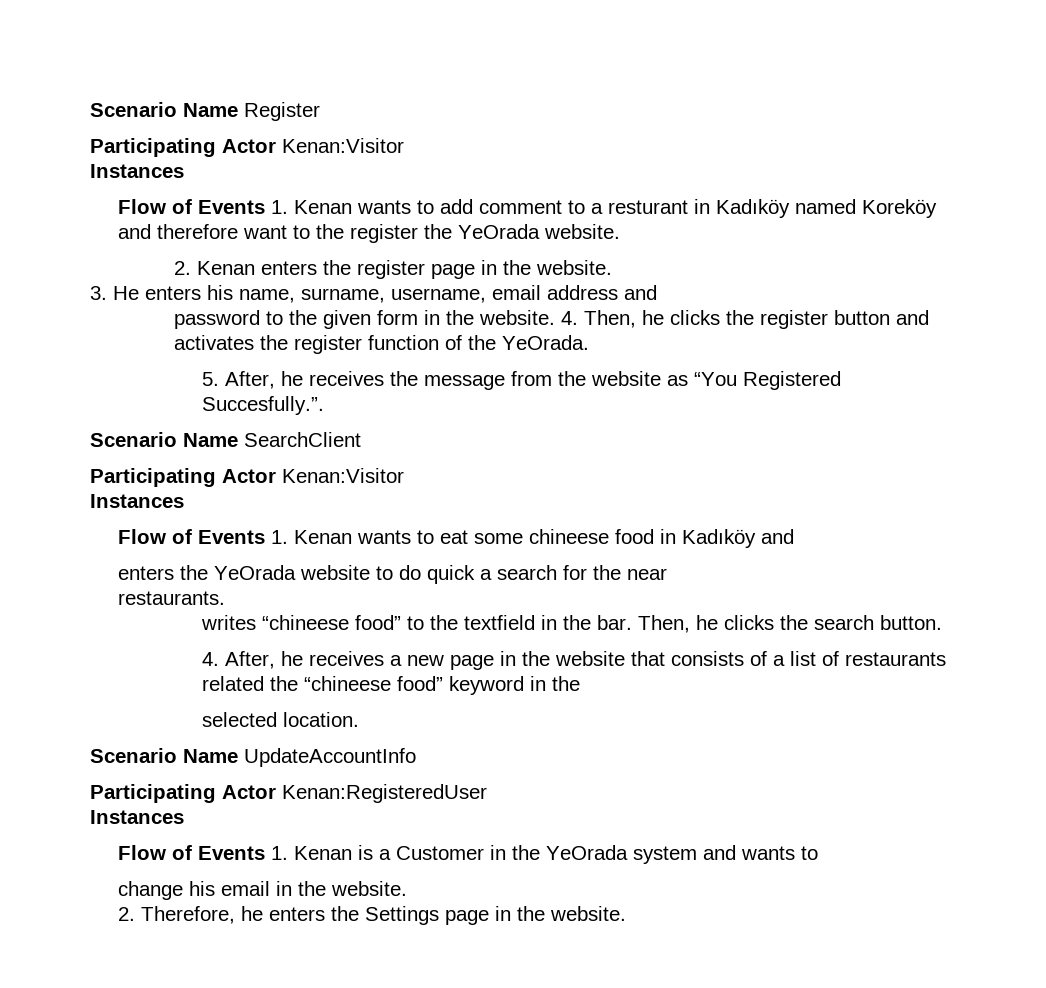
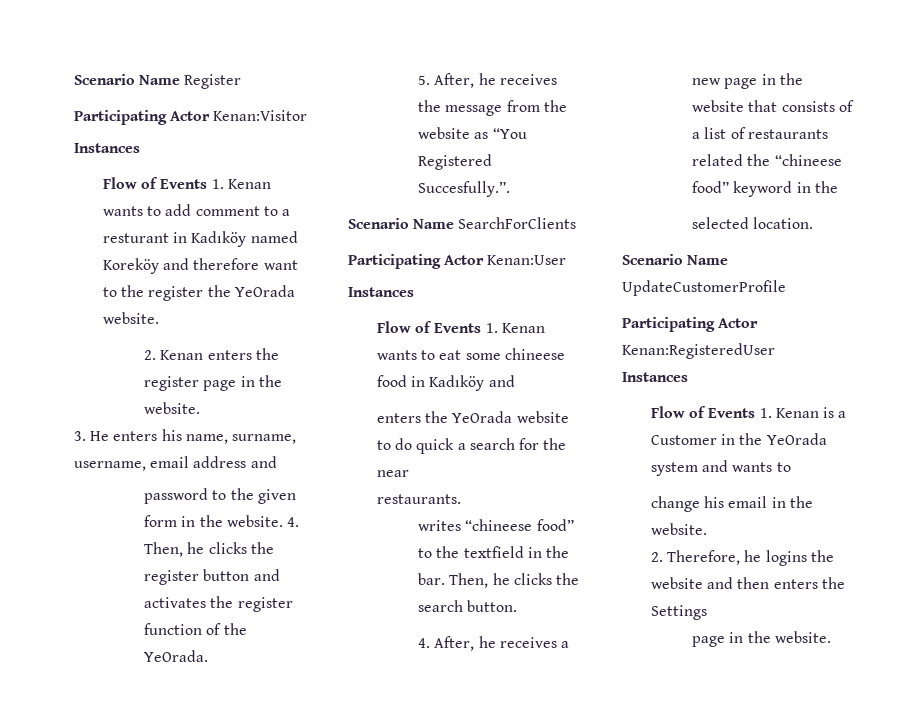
- Scenario Name SearchClient
- Participating Actor Kenan:Visitor
+ Scenario Name SearchForClients
+ Participating Actor Kenan:User
- Scenario Name UpdateAccountInfo
+ Scenario Name UpdateCustomerProfile
- 2. Therefore, he enters the Settings page in the website.
+ 2. Therefore, he logins the website and then enters the Settings
+ page in the website.

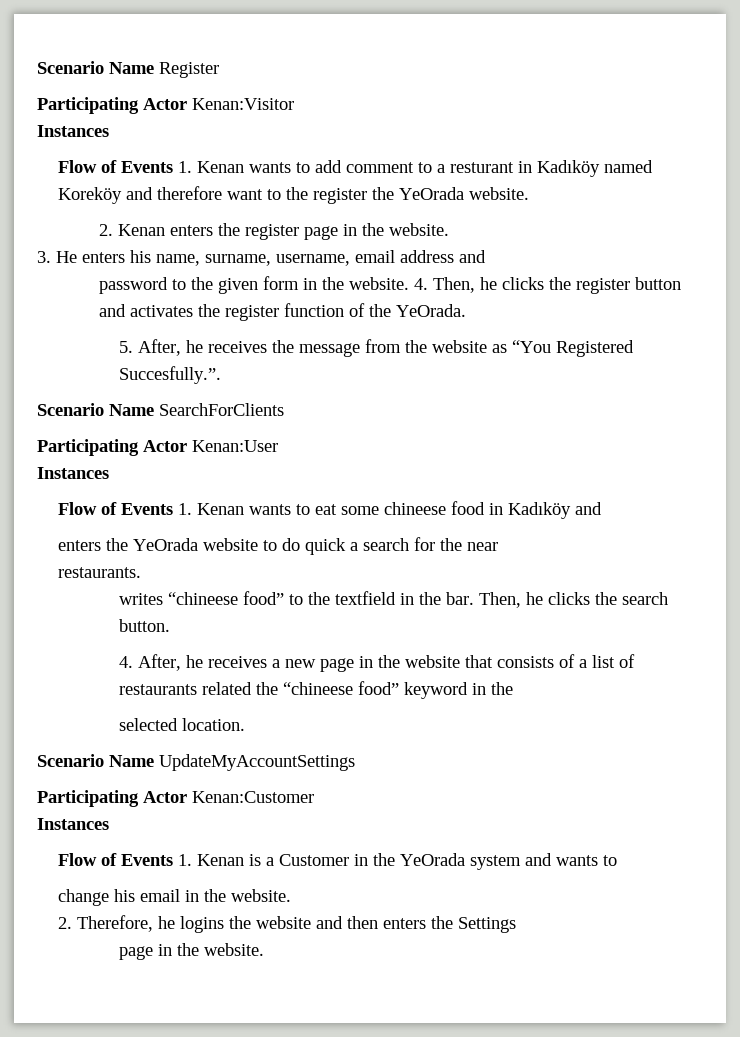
- Scenario Name UpdateCustomerProfile
- Participating Actor Kenan:RegisteredUser
+ Scenario Name UpdateMyAccountSettings
+ Participating Actor Kenan:Customer

